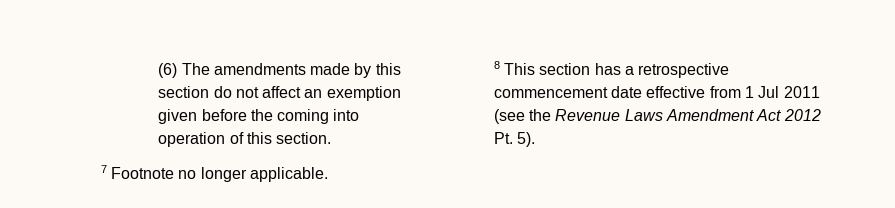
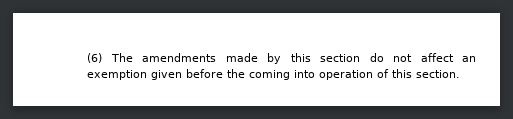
- 7 Footnote no longer applicable.
- 8 This section has a retrospective commencement date effective from 1 Jul 2011 (see the Revenue Laws Amendment Act 2012 Pt. 5).

